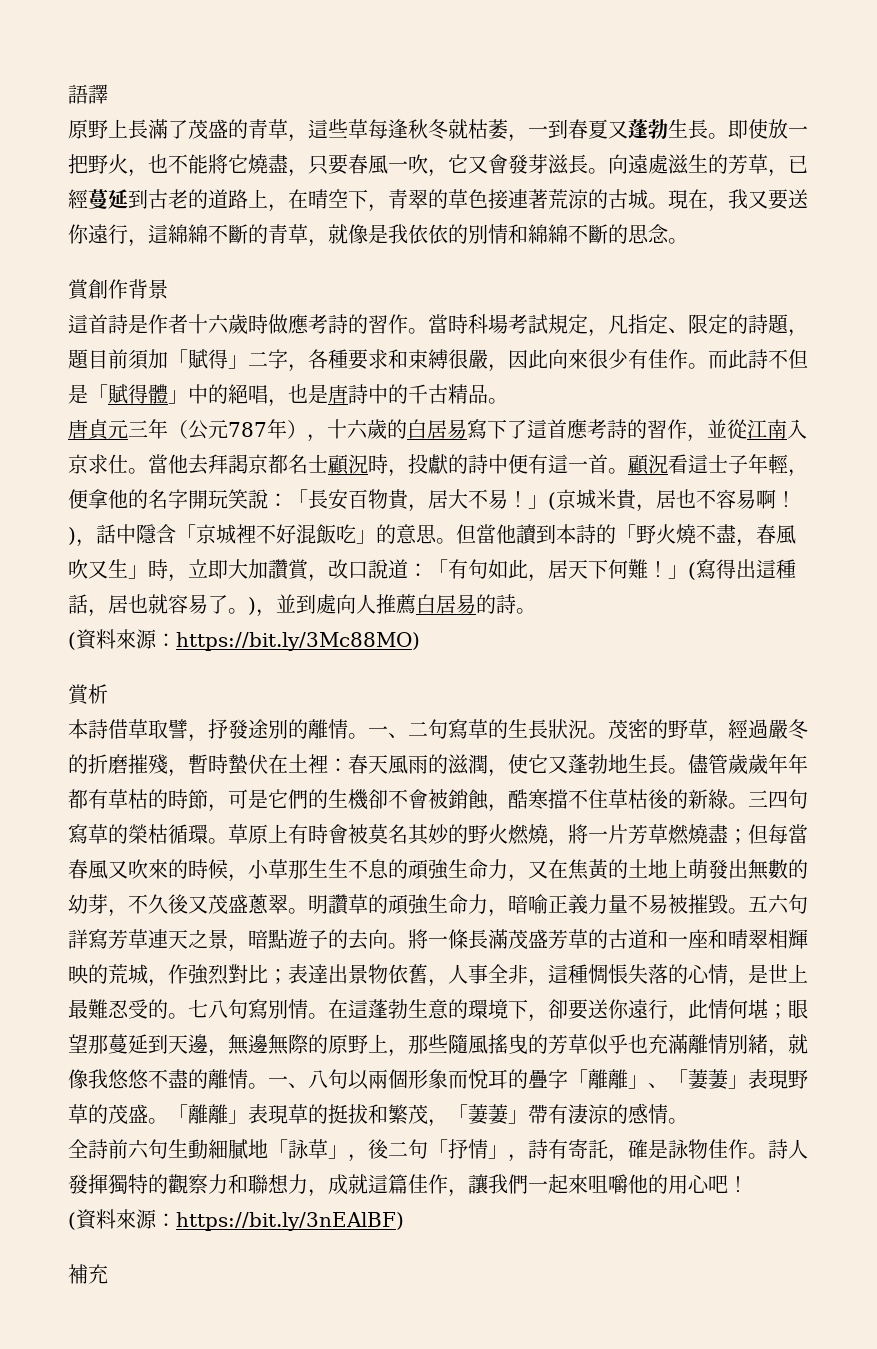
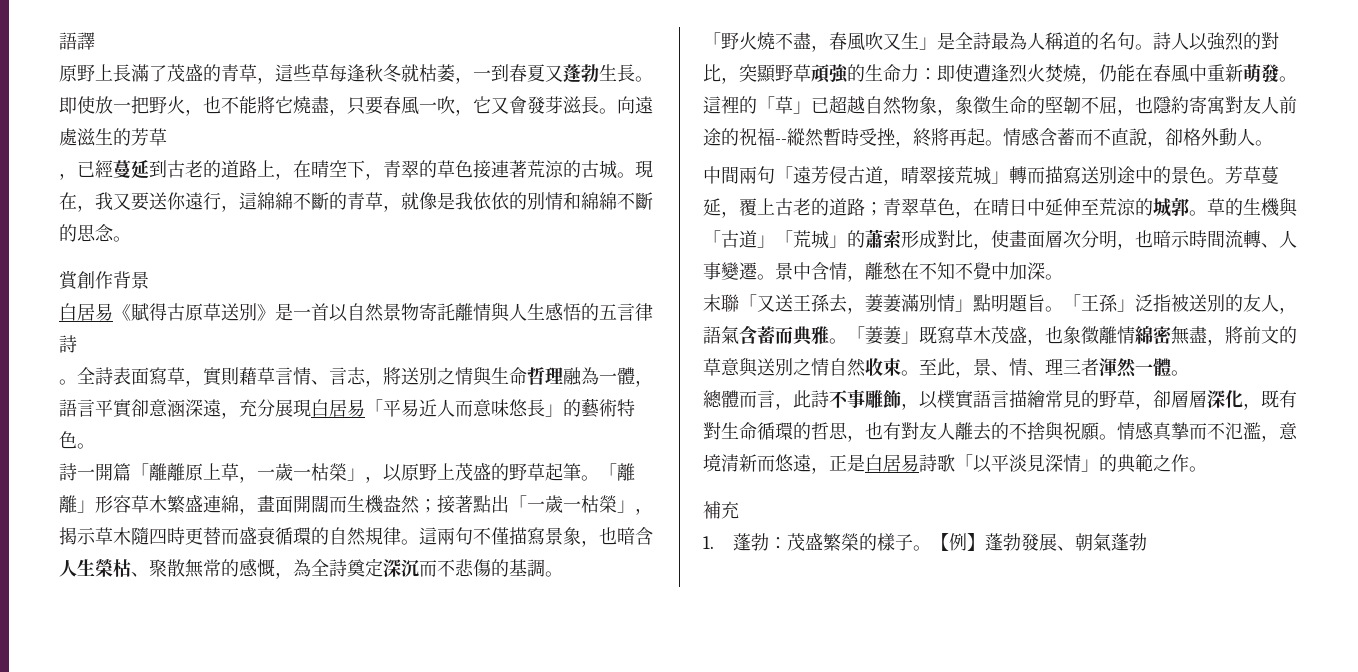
- 向遠處滋生的芳草，已經蔓延到古老的道路上，在晴空下，青翠的草色接連著荒涼的古城。
+ 向遠處滋生的芳草
+ ，已經蔓延到古老的道路上，在晴空下，青翠的草色接連著荒涼的古城。
- 這首詩是作者十六歲時做應考詩的習作。當時科場考試規定，凡指定、限定的詩題，題目前須加「賦得」二字，各種要求和束縛很嚴，因此向來很少有佳作。而此詩不但是「賦得體」中的絕唱，也是唐詩中的千古精品。
- 唐貞元三年（公元787年），十六歲的白居易寫下了這首應考詩的習作，並從江南入京求仕。當他去拜謁京都名士顧況時，投獻的詩中便有這一首。顧況看這士子年輕，便拿他的名字開玩笑說：「長安百物貴，居大不易！」(京城米貴，居也不容易啊！)，話中隱含「京城裡不好混飯吃」的意思。但當他讀到本詩的「野火燒不盡，春風吹又生」時，立即大加讚賞，改口說道：「有句如此，居天下何難！」(寫得出這種話，居也就容易了。)，並到處向人推薦白居易的詩。
- (資料來源：https://bit.ly/3Mc88MO)
- 賞析
- 本詩借草取譬，抒發途別的離情。一、二句寫草的生長狀況。茂密的野草，經過嚴冬的折磨摧殘，暫時蟄伏在土裡：春天風雨的滋潤，使它又蓬勃地生長。儘管歲歲年年都有草枯的時節，可是它們的生機卻不會被銷蝕，酷寒擋不住草枯後的新綠。三四句寫草的榮枯循環。草原上有時會被莫名其妙的野火燃燒，將一片芳草燃燒盡；但每當春風又吹來的時候，小草那生生不息的頑強生命力，又在焦黃的土地上萌發出無數的幼芽，不久後又茂盛蔥翠。明讚草的頑強生命力，暗喻正義力量不易被摧毀。五六句詳寫芳草連天之景，暗點遊子的去向。將一條長滿茂盛芳草的古道和一座和晴翠相輝映的荒城，作強烈對比；表達出景物依舊，人事全非，這種惆悵失落的心情，是世上最難忍受的。七八句寫別情。在這蓬勃生意的環境下，卻要送你遠行，此情何堪；眼望那蔓延到天邊，無邊無際的原野上，那些隨風搖曳的芳草似乎也充滿離情別緒，就像我悠悠不盡的離情。一、八句以兩個形象而悅耳的疊字「離離」、「萋萋」表現野草的茂盛。「離離」表現草的挺拔和繁茂，「萋萋」帶有淒涼的感情。
- 全詩前六句生動細膩地「詠草」，後二句「抒情」，詩有寄託，確是詠物佳作。詩人發揮獨特的觀察力和聯想力，成就這篇佳作，讓我們一起來咀嚼他的用心吧！
- (資料來源：https://bit.ly/3nEAlBF)
+ 白居易《賦得古原草送別》是一首以自然景物寄託離情與人生感悟的五言律詩
+ 。全詩表面寫草，實則藉草言情、言志，將送別之情與生命哲理融為一體，語言平實卻意涵深遠，充分展現白居易「平易近人而意味悠長」的藝術特色。
+ 詩一開篇「離離原上草，一歲一枯榮」，以原野上茂盛的野草起筆。「離離」形容草木繁盛連綿，畫面開闊而生機盎然；接著點出「一歲一枯榮」，揭示草木隨四時更替而盛衰循環的自然規律。這兩句不僅描寫景象，也暗含人生榮枯、聚散無常的感慨，為全詩奠定深沉而不悲傷的基調。
+ 「野火燒不盡，春風吹又生」是全詩最為人稱道的名句。詩人以強烈的對比，突顯野草頑強的生命力：即使遭逢烈火焚燒，仍能在春風中重新萌發。這裡的「草」已超越自然物象，象徵生命的堅韌不屈，也隱約寄寓對友人前途的祝福--縱然暫時受挫，終將再起。情感含蓄而不直說，卻格外動人。
+ 中間兩句「遠芳侵古道，晴翠接荒城」轉而描寫送別途中的景色。芳草蔓延，覆上古老的道路；青翠草色，在晴日中延伸至荒涼的城郭。草的生機與「古道」「荒城」的蕭索形成對比，使畫面層次分明，也暗示時間流轉、人事變遷。景中含情，離愁在不知不覺中加深。
+ 末聯「又送王孫去，萋萋滿別情」點明題旨。「王孫」泛指被送別的友人，語氣含蓄而典雅。「萋萋」既寫草木茂盛，也象徵離情綿密無盡，將前文的草意與送別之情自然收束。至此，景、情、理三者渾然一體。
+ 總體而言，此詩不事雕飾，以樸實語言描繪常見的野草，卻層層深化，既有對生命循環的哲思，也有對友人離去的不捨與祝願。情感真摯而不氾濫，意境清新而悠遠，正是白居易詩歌「以平淡見深情」的典範之作。
  補充
+ 1.蓬勃：茂盛繁榮的樣子。【例】蓬勃發展、朝氣蓬勃

